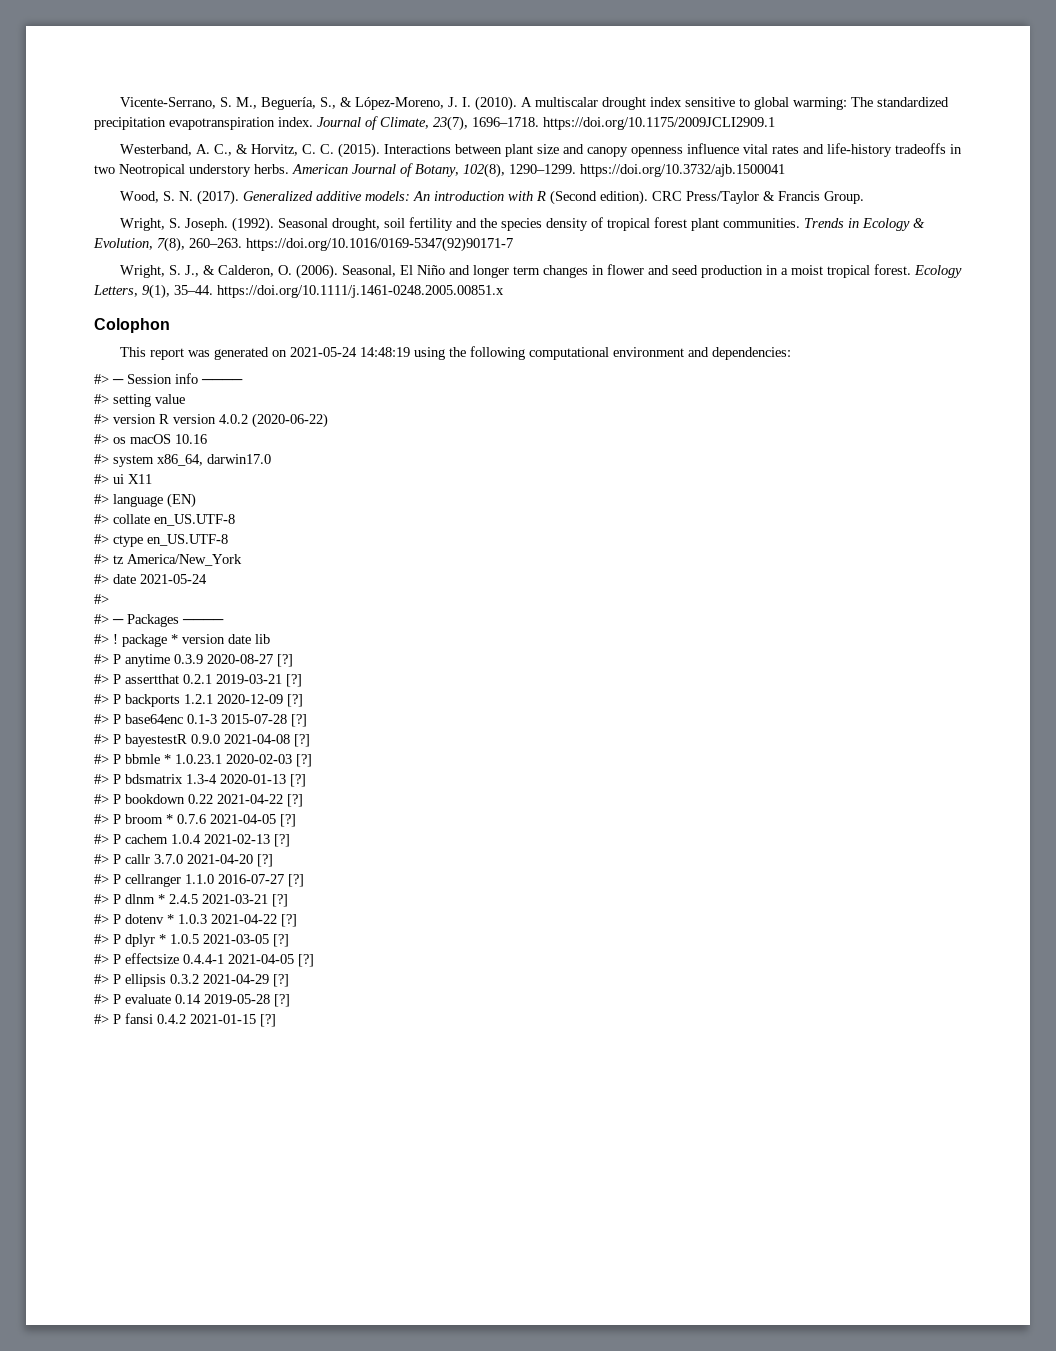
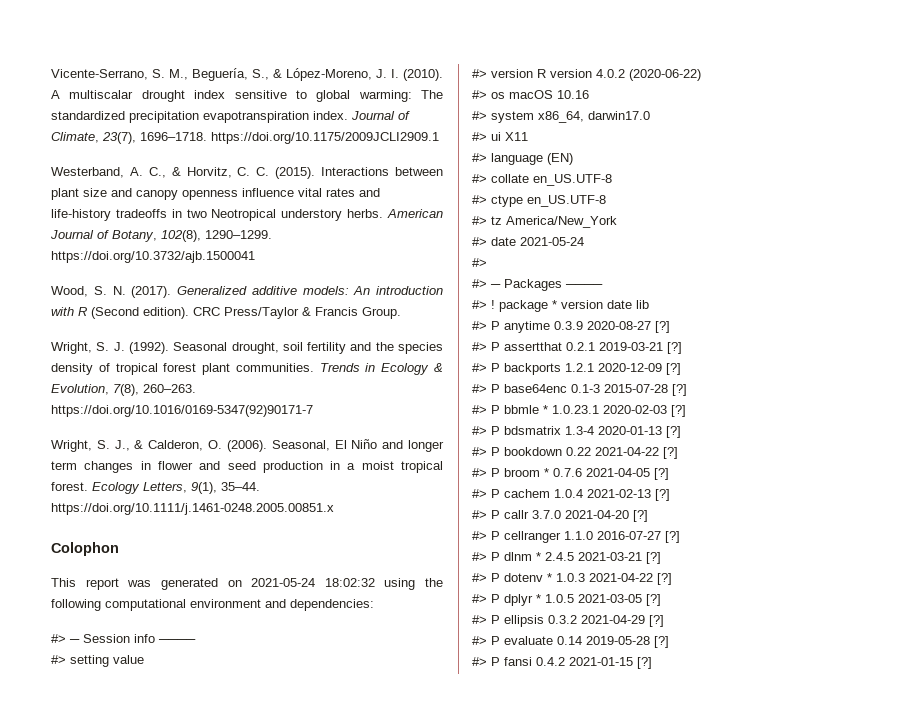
- Wright, S. Joseph. (1992).
+ Wright, S. J. (1992).
- This report was generated on 2021-05-24 14:48:19 using the following computational environment and dependencies:
+ This report was generated on 2021-05-24 18:02:32 using the following computational environment and dependencies:
- #> P bayestestR 0.9.0 2021-04-08 [?]
- #> P effectsize 0.4.4-1 2021-04-05 [?]

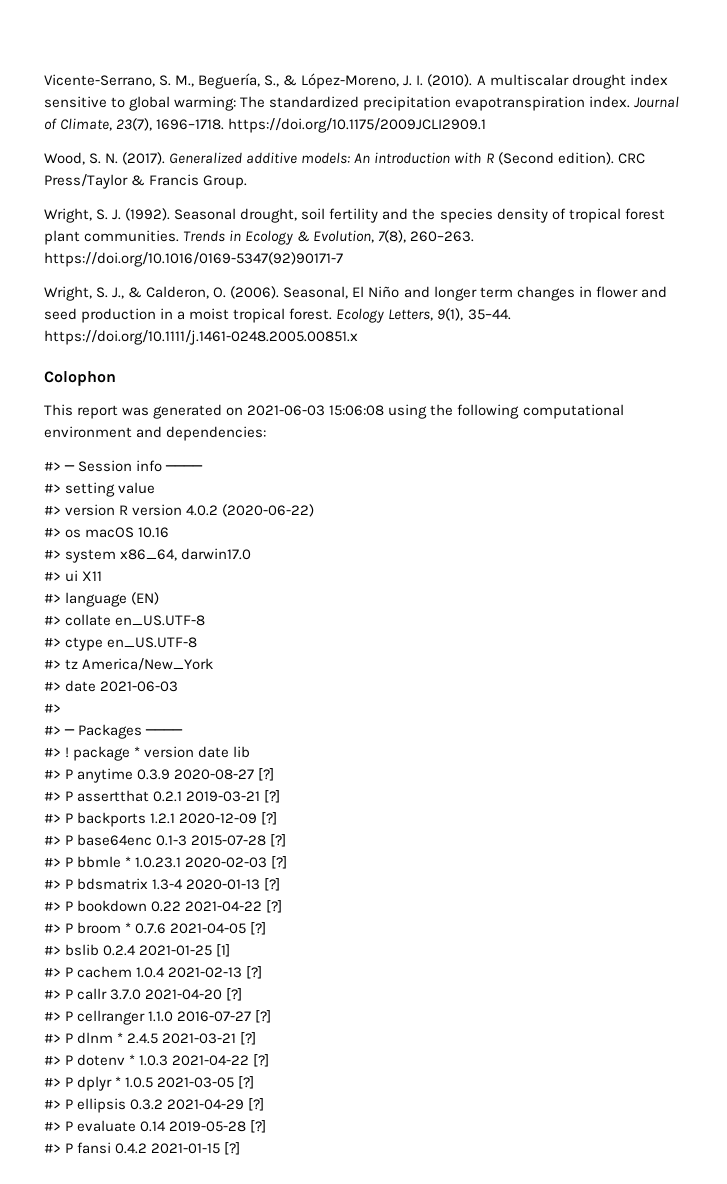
- Westerband, A. C., & Horvitz, C. C. (2015). Interactions between plant size and canopy openness influence vital rates and life-history tradeoffs in two Neotropical understory herbs. American Journal of Botany, 102(8), 1290–1299. https://doi.org/10.3732/ajb.1500041
- This report was generated on 2021-05-24 18:02:32 using the following computational environment and dependencies:
+ This report was generated on 2021-06-03 15:06:08 using the following computational environment and dependencies:
- #> date 2021-05-24
+ #> date 2021-06-03
+ #> bslib 0.2.4 2021-01-25 [1]

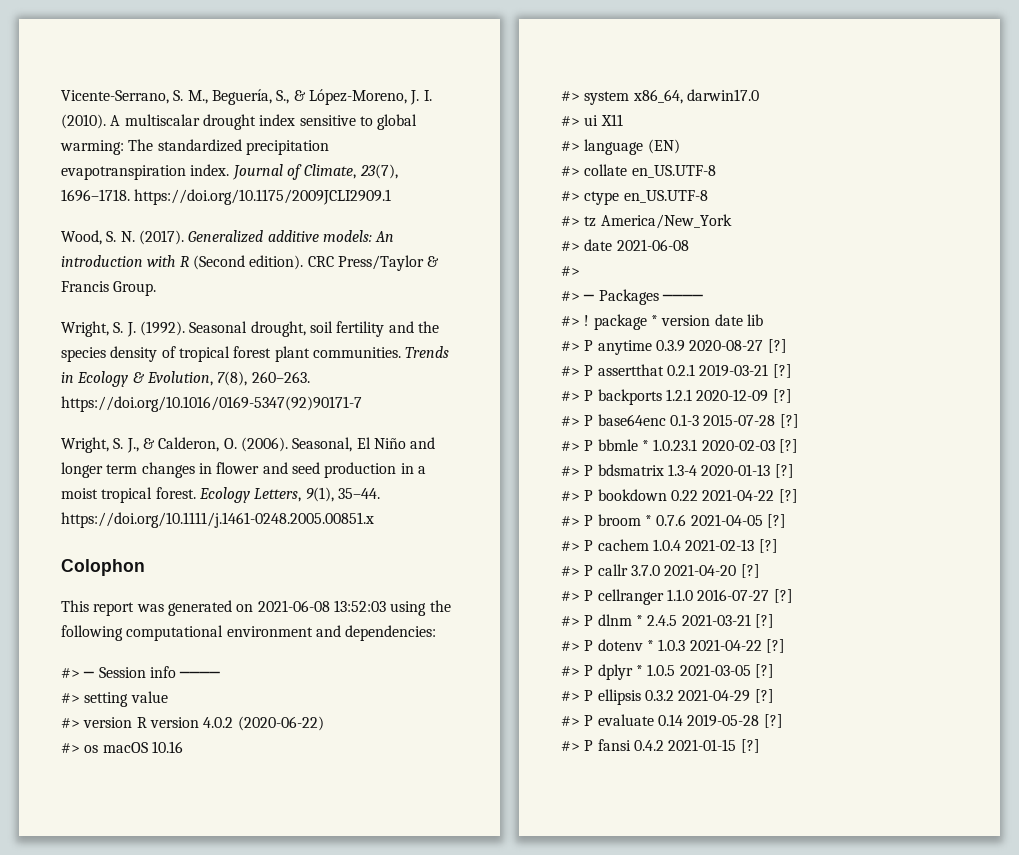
- This report was generated on 2021-06-03 15:06:08 using the following computational environment and dependencies:
+ This report was generated on 2021-06-08 13:52:03 using the following computational environment and dependencies:
- #> date 2021-06-03
+ #> date 2021-06-08
- #> bslib 0.2.4 2021-01-25 [1]

